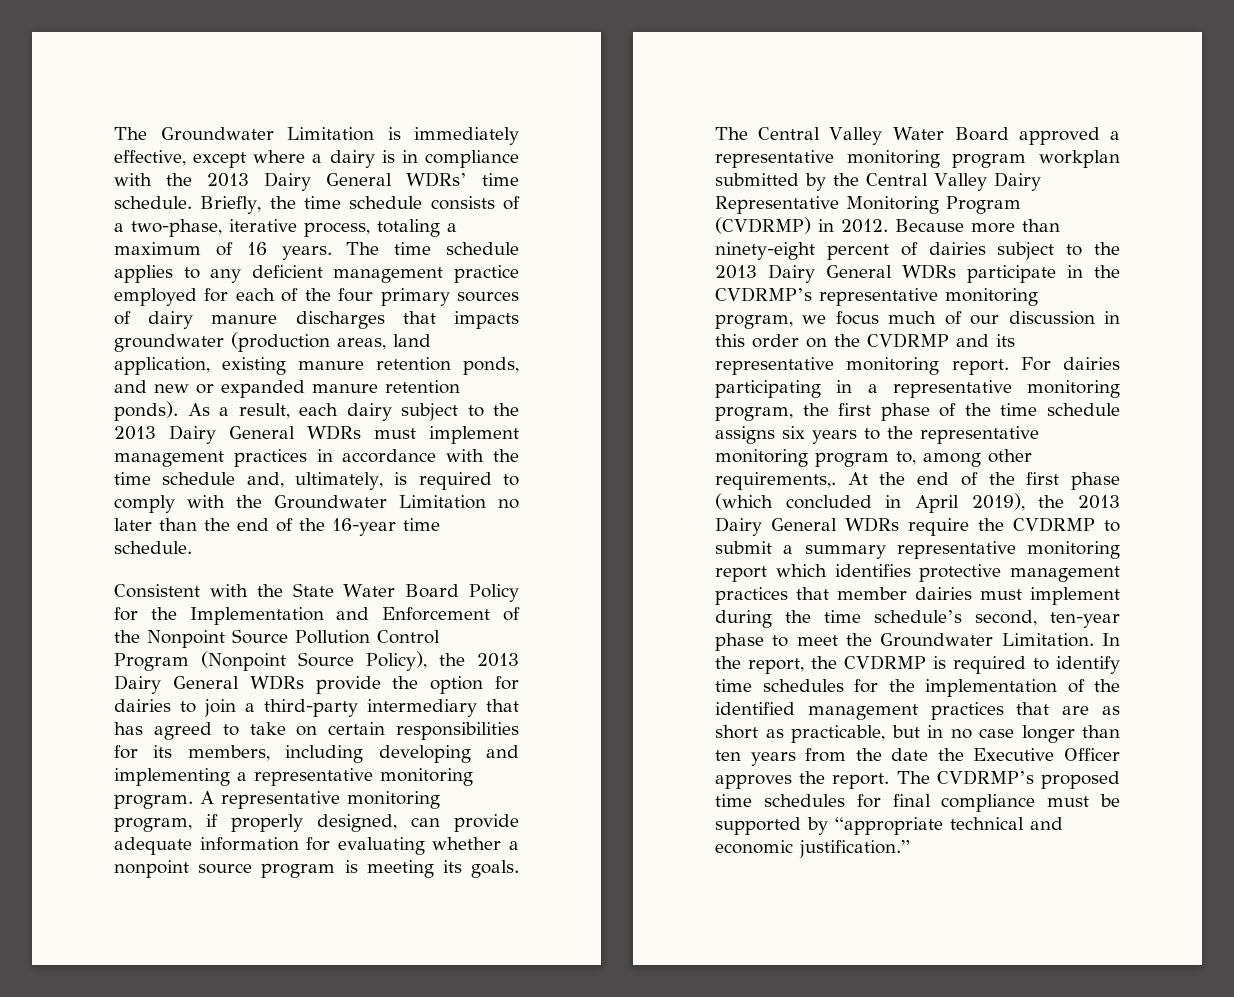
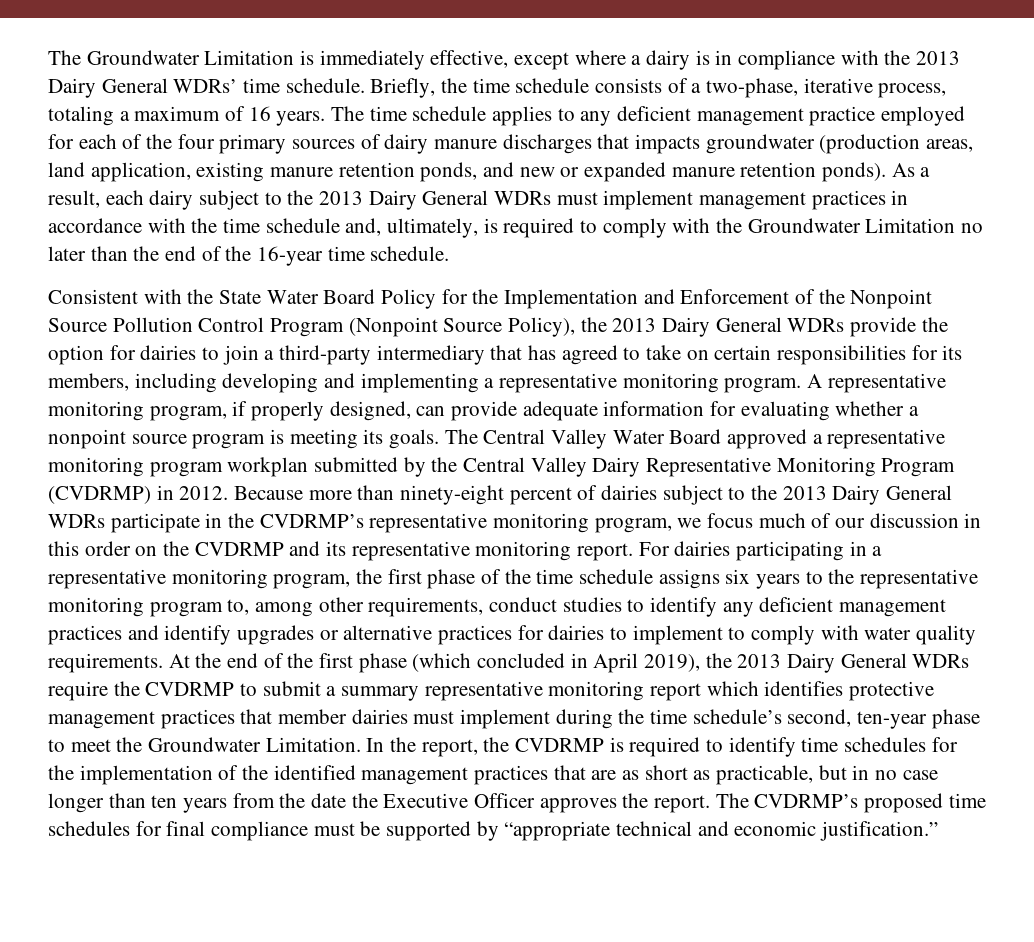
- For dairies participating in a representative monitoring program, the first phase of the time schedule assigns six years to the representative monitoring program to, among other requirements,.
+ For dairies participating in a representative monitoring program, the first phase of the time schedule assigns six years to the representative monitoring program to, among other requirements, conduct studies to identify any deficient management practices and identify upgrades or alternative practices for dairies to implement to comply with water quality requirements.

